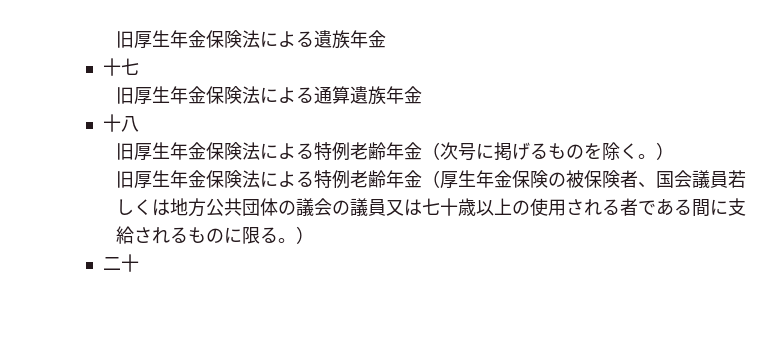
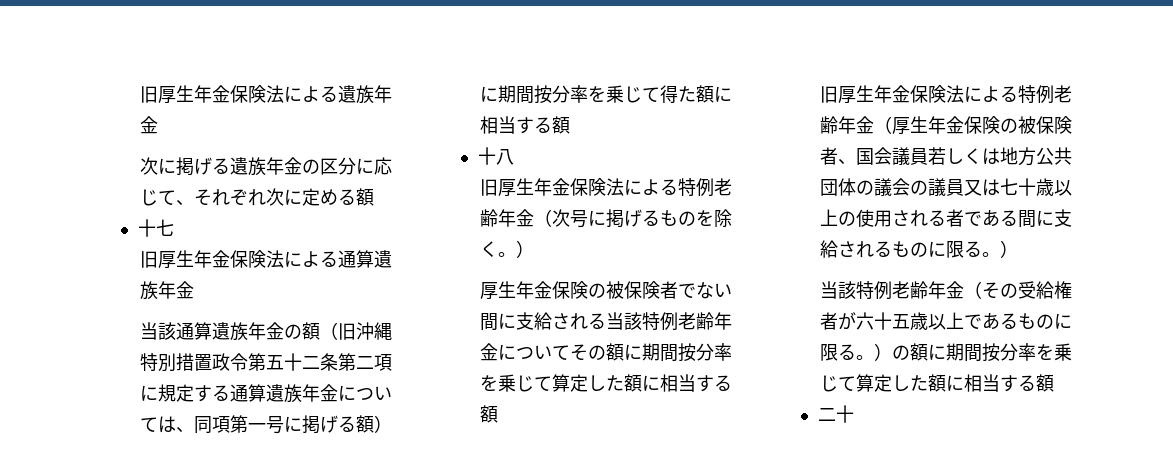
+ 次に掲げる遺族年金の区分に応じて、それぞれ次に定める額
+ 当該通算遺族年金の額（旧沖縄特別措置政令第五十二条第二項に規定する通算遺族年金については、同項第一号に掲げる額）に期間按分率を乗じて得た額に相当する額
+ 厚生年金保険の被保険者でない間に支給される当該特例老齢年金についてその額に期間按分率を乗じて算定した額に相当する額
+ 当該特例老齢年金（その受給権者が六十五歳以上であるものに限る。）の額に期間按分率を乗じて算定した額に相当する額

